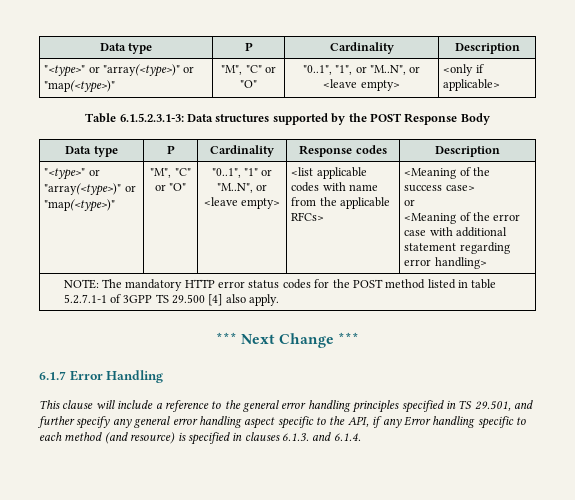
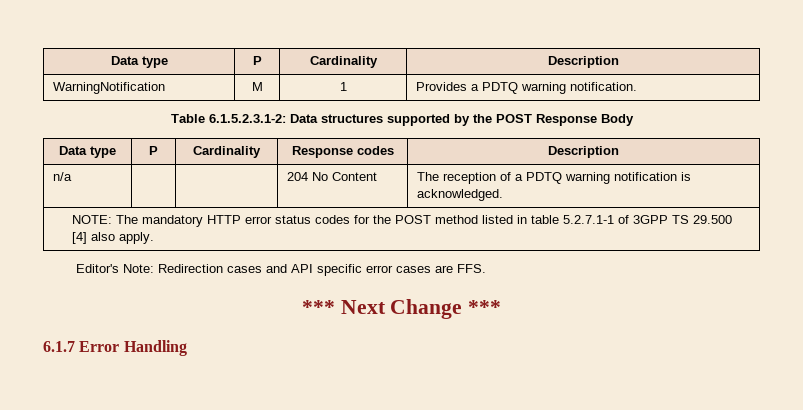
- "<type>" or "array(<type>)" or "map(<type>)" | "M", "C" or "O" | "0..1", "1", or "M..N", or <leave empty> | <only if applicable>
+ WarningNotification | M | 1 | Provides a PDTQ warning notification.
- Table 6.1.5.2.3.1-3: Data structures supported by the POST Response Body
+ Table 6.1.5.2.3.1-2: Data structures supported by the POST Response Body
- "<type>" or "array(<type>)" or "map(<type>)" | "M", "C" or "O" | "0..1", "1" or "M..N", or <leave empty> | <list applicable codes with name from the applicable RFCs> | <Meaning of the success case>
- or
- <Meaning of the error case with additional statement regarding error handling>
+ n/a | | | 204 No Content | The reception of a PDTQ warning notification is acknowledged.
+ Editor's Note: Redirection cases and API specific error cases are FFS.
- This clause will include a reference to the general error handling principles specified in TS 29.501, and further specify any general error handling aspect specific to the API, if any Error handling specific to each method (and resource) is specified in clauses 6.1.3. and 6.1.4.

